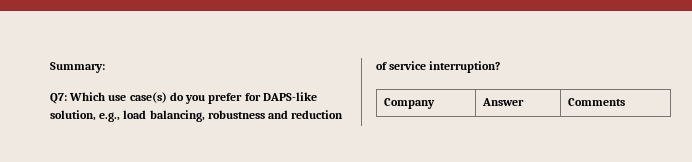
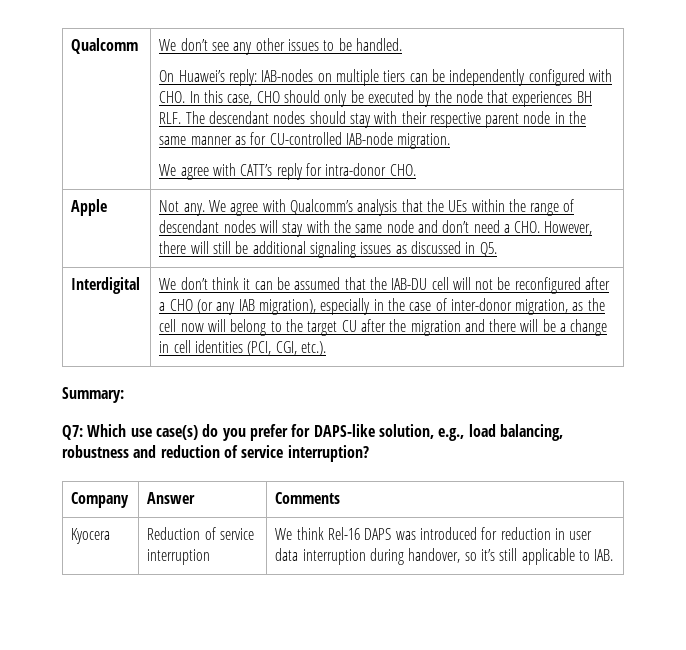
+ Qualcomm | We don’t see any other issues to be handled.
+ On Huawei’s reply: IAB-nodes on multiple tiers can be independently configured with CHO. In this case, CHO should only be executed by the node that experiences BH RLF. The descendant nodes should stay with their respective parent node in the same manner as for CU-controlled IAB-node migration.
+ We agree with CATT’s reply for intra-donor CHO.
+ Apple | Not any. We agree with Qualcomm’s analysis that the UEs within the range of descendant nodes will stay with the same node and don’t need a CHO. However, there will still be additional signaling issues as discussed in Q5.
+ Interdigital | We don’t think it can be assumed that the IAB-DU cell will not be reconfigured after a CHO (or any IAB migration), especially in the case of inter-donor migration, as the cell now will belong to the target CU after the migration and there will be a change in cell identities (PCI, CGI, etc.).
+ Kyocera | Reduction of service interruption | We think Rel-16 DAPS was introduced for reduction in user data interruption during handover, so it’s still applicable to IAB.

